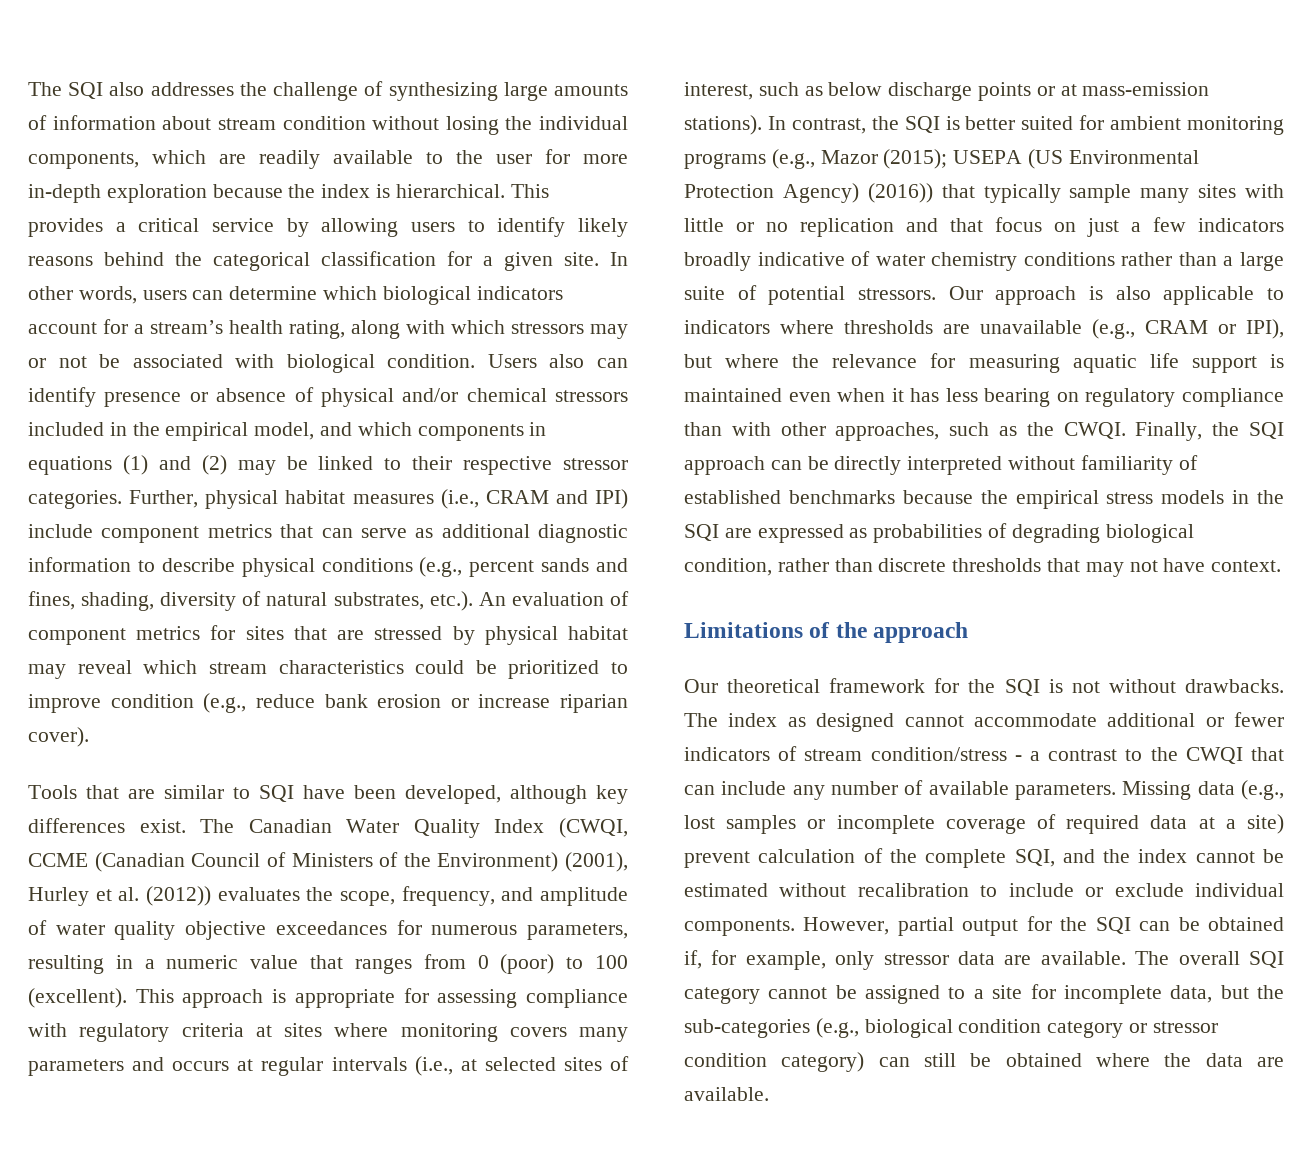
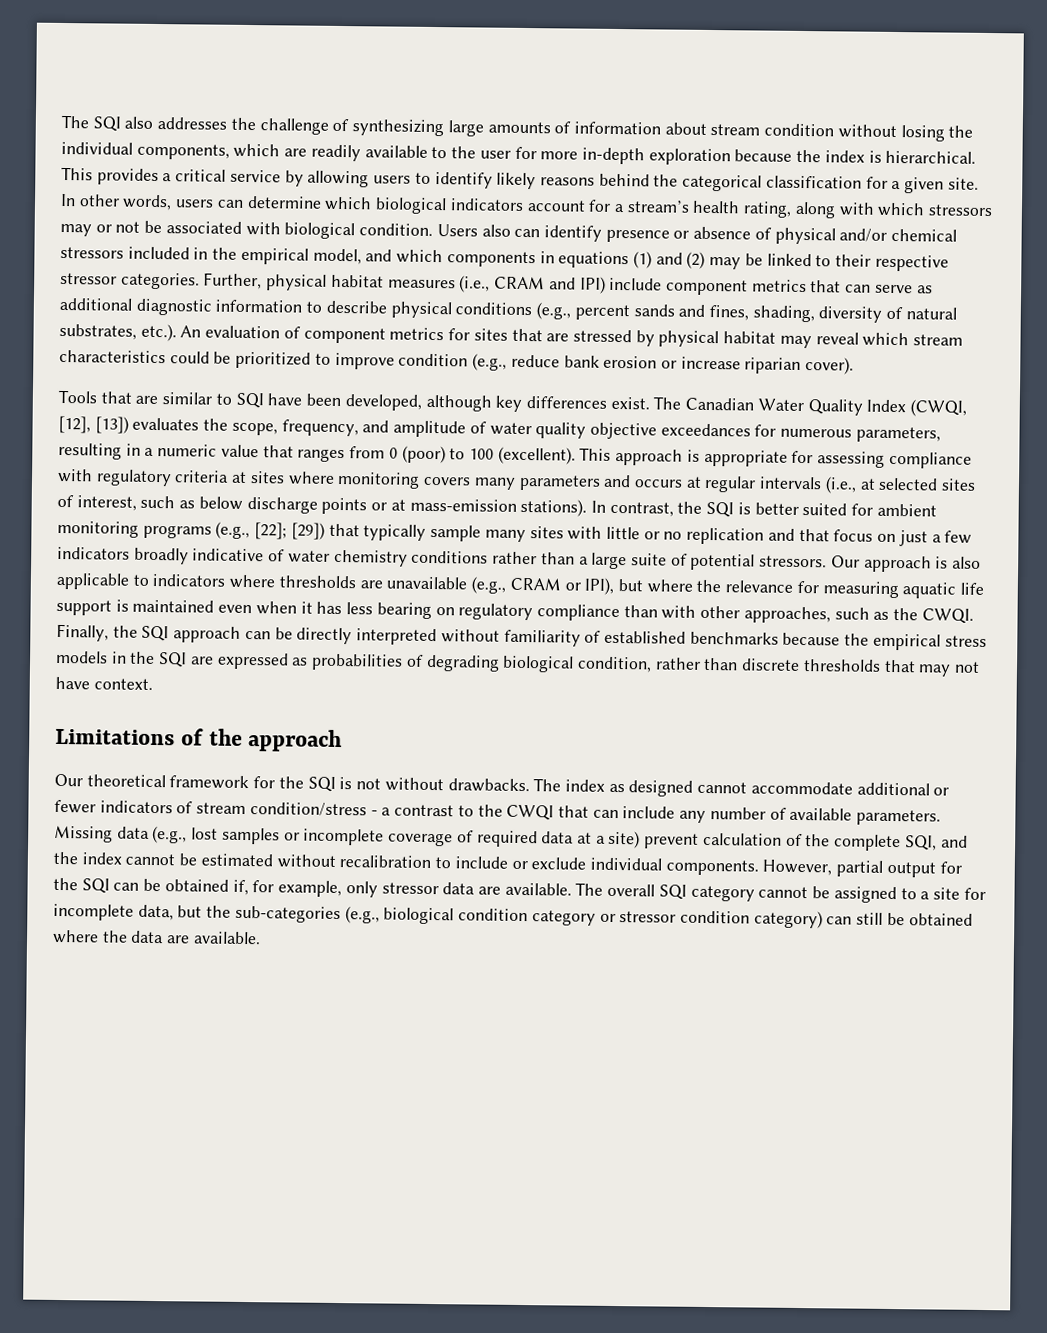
- The Canadian Water Quality Index (CWQI, CCME (Canadian Council of Ministers of the Environment) (2001), Hurley et al. (2012)) evaluates the scope, frequency, and amplitude of water quality objective exceedances for numerous parameters, resulting in a numeric value that ranges from 0 (poor) to 100 (excellent).
+ The Canadian Water Quality Index (CWQI, [12], [13]) evaluates the scope, frequency, and amplitude of water quality objective exceedances for numerous parameters, resulting in a numeric value that ranges from 0 (poor) to 100 (excellent).
- In contrast, the SQI is better suited for ambient monitoring programs (e.g., Mazor (2015); USEPA (US Environmental Protection Agency) (2016)) that typically sample many sites with little or no replication and that focus on just a few indicators broadly indicative of water chemistry conditions rather than a large suite of potential stressors.
+ In contrast, the SQI is better suited for ambient monitoring programs (e.g., [22]; [29]) that typically sample many sites with little or no replication and that focus on just a few indicators broadly indicative of water chemistry conditions rather than a large suite of potential stressors.

